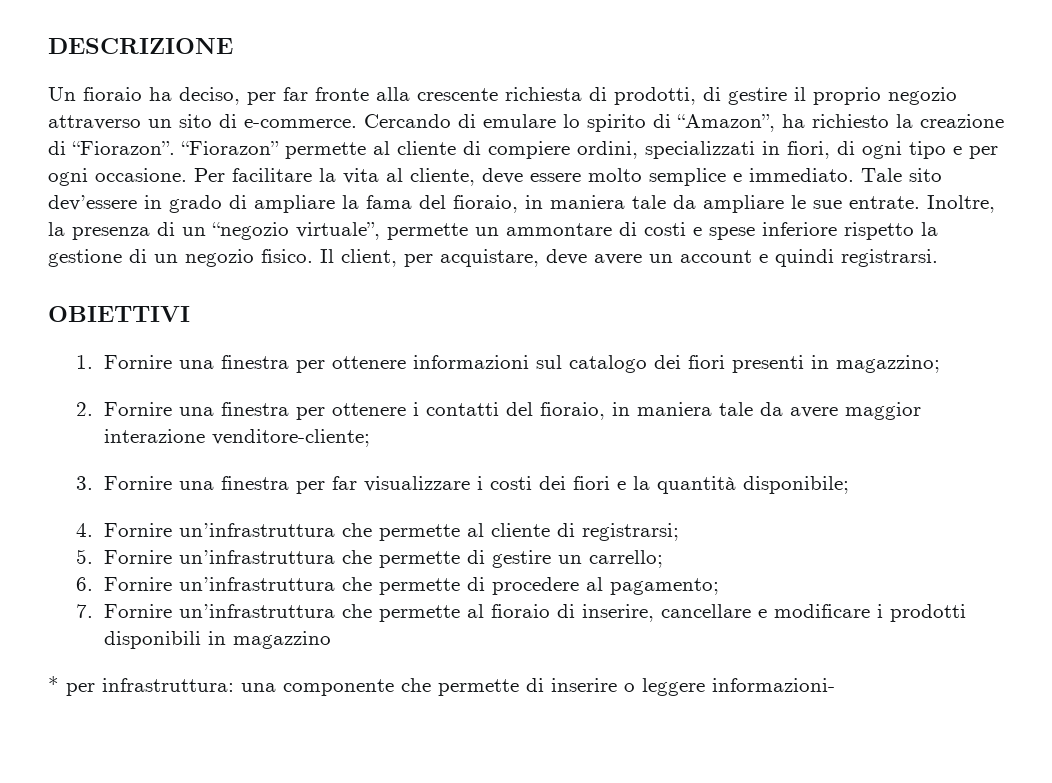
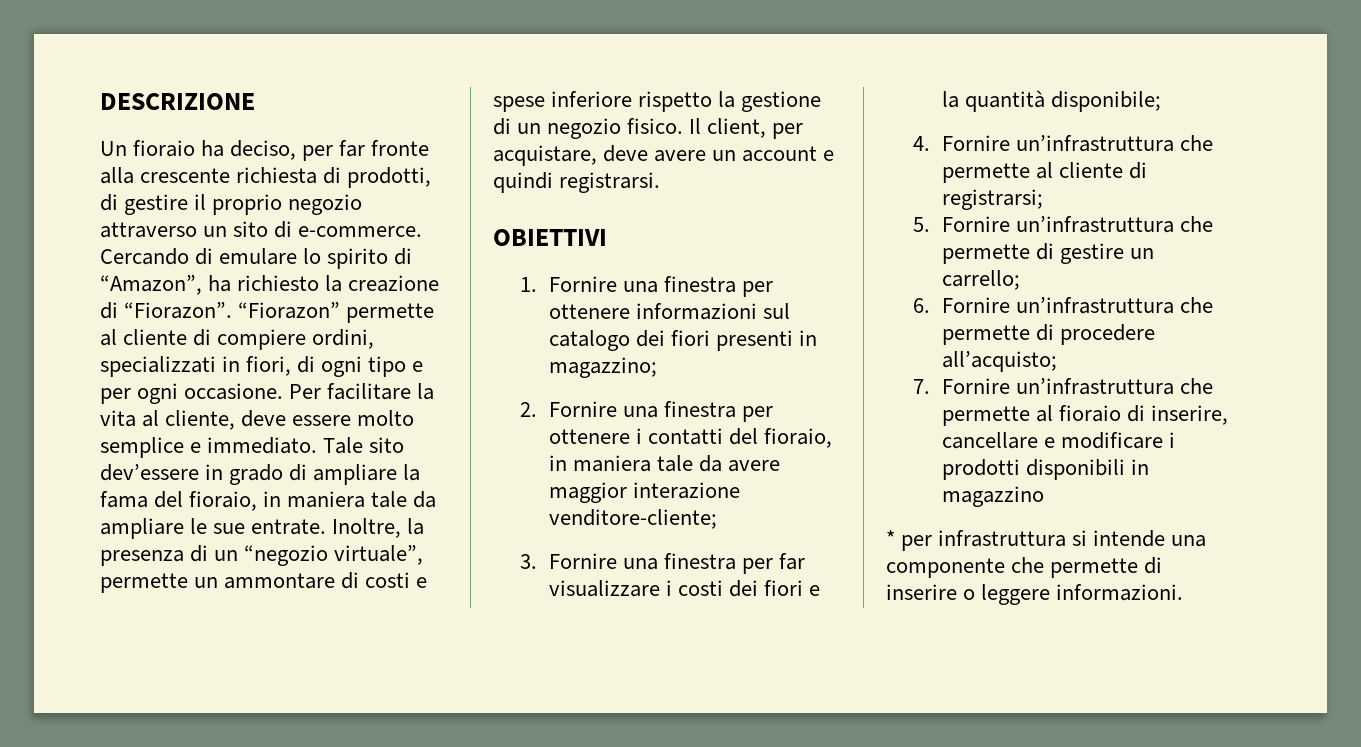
- 6. Fornire un’infrastruttura che permette di procedere al pagamento;
+ 6. Fornire un’infrastruttura che permette di procedere all’acquisto;
- * per infrastruttura: una componente che permette di inserire o leggere informazioni-
+ * per infrastruttura si intende una componente che permette di inserire o leggere informazioni.

